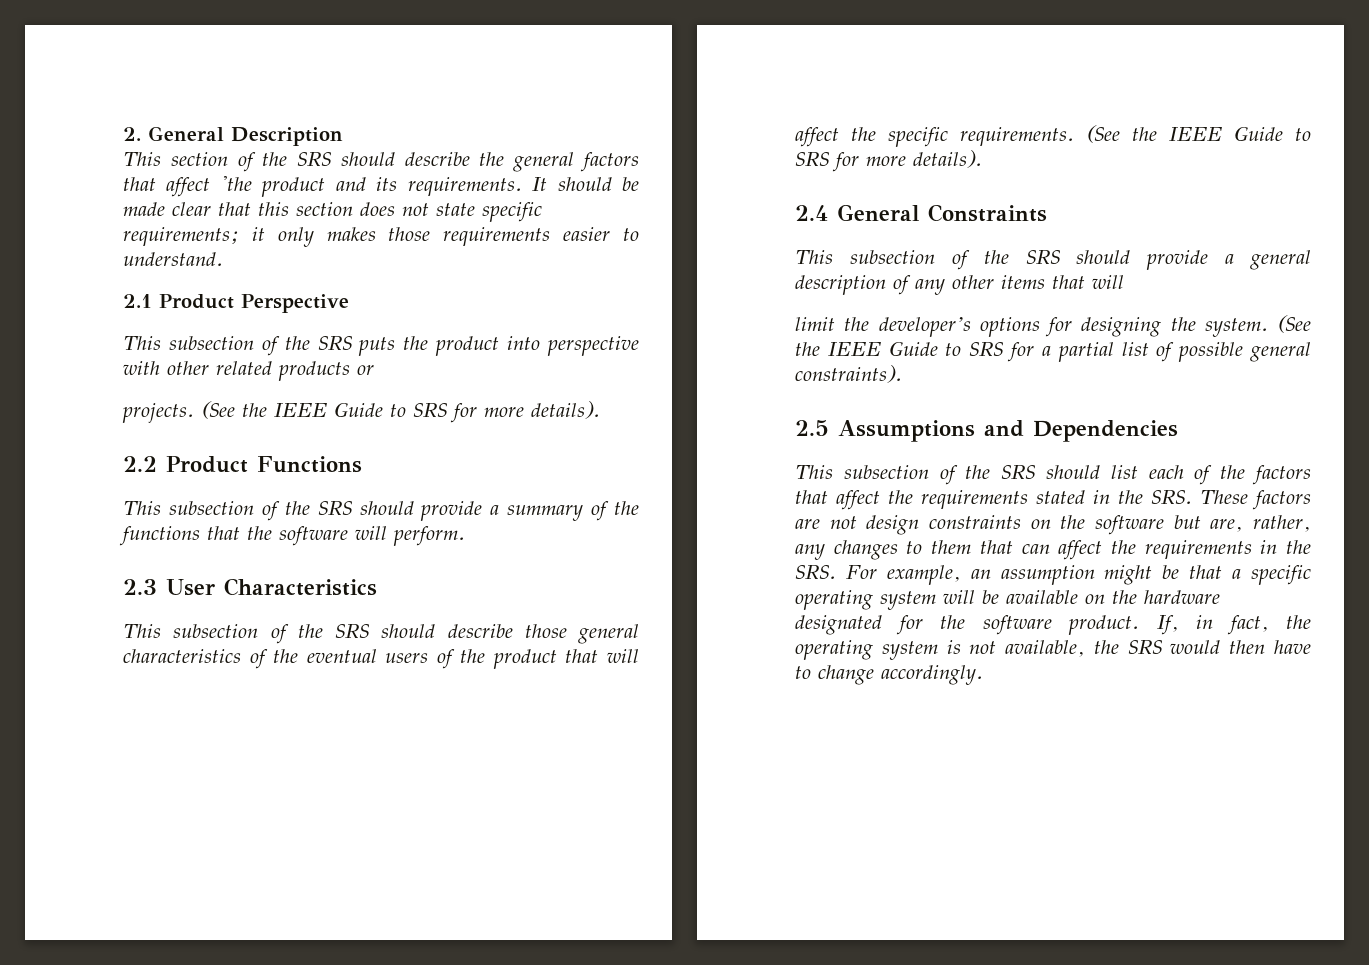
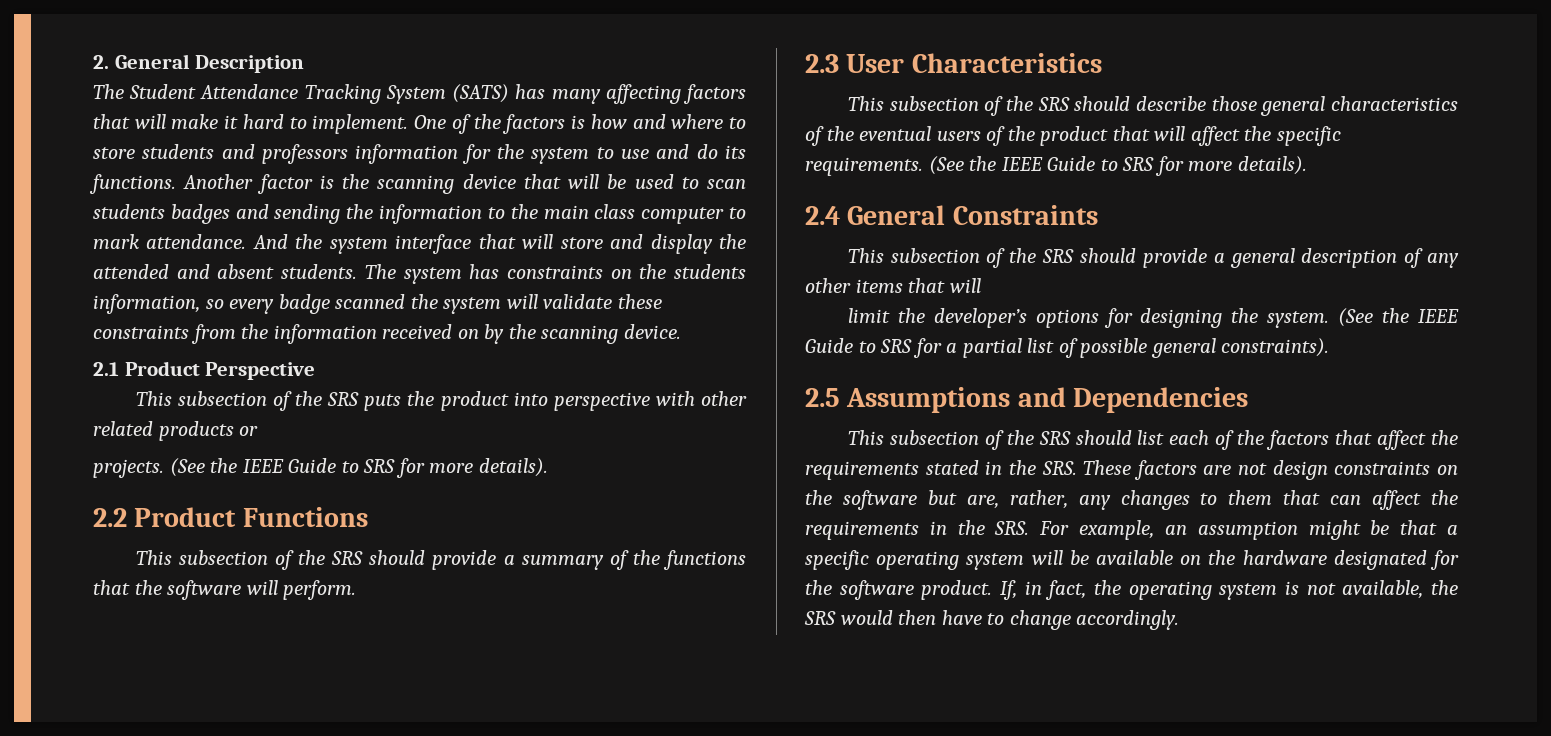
- This section of the SRS should describe the general factors that affect 'the product and its requirements. It should be made clear that this section does not state specific requirements; it only makes those requirements easier to understand.
+ The Student Attendance Tracking System (SATS) has many affecting factors that will make it hard to implement. One of the factors is how and where to store students and professors information for the system to use and do its functions. Another factor is the scanning device that will be used to scan students badges and sending the information to the main class computer to mark attendance. And the system interface that will store and display the attended and absent students. The system has constraints on the students information, so every badge scanned the system will validate these constraints from the information received on by the scanning device.

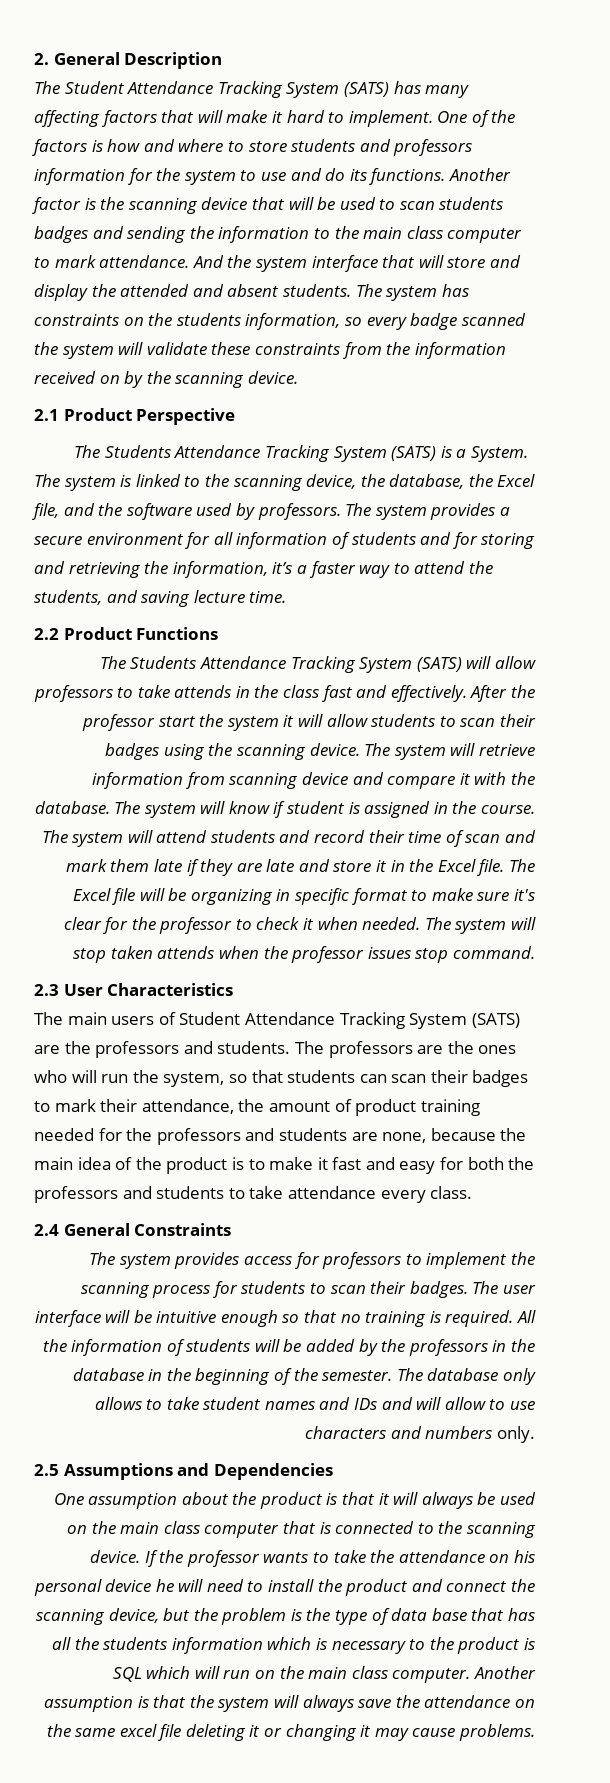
- This subsection of the SRS puts the product into perspective with other related products or
- projects. (See the IEEE Guide to SRS for more details).
+ The Students Attendance Tracking System (SATS) is a System. The system is linked to the scanning device, the database, the Excel file, and the software used by professors. The system provides a secure environment for all information of students and for storing and retrieving the information, it’s a faster way to attend the students, and saving lecture time.
  2.2 Product Functions
- This subsection of the SRS should provide a summary of the functions that the software will perform.
+ The Students Attendance Tracking System (SATS) will allow professors to take attends in the class fast and effectively. After the professor start the system it will allow students to scan their badges using the scanning device. The system will retrieve information from scanning device and compare it with the database. The system will know if student is assigned in the course. The system will attend students and record their time of scan and mark them late if they are late and store it in the Excel file. The Excel file will be organizing in specific format to make sure it's clear for the professor to check it when needed. The system will stop taken attends when the professor issues stop command.
  2.3 User Characteristics
- This subsection of the SRS should describe those general characteristics of the eventual users of the product that will affect the specific requirements. (See the IEEE Guide to SRS for more details).
+ The main users of Student Attendance Tracking System (SATS) are the professors and students. The professors are the ones who will run the system, so that students can scan their badges to mark their attendance, the amount of product training needed for the professors and students are none, because the main idea of the product is to make it fast and easy for both the professors and students to take attendance every class.
  2.4 General Constraints
- This subsection of the SRS should provide a general description of any other items that will
- limit the developer’s options for designing the system. (See the IEEE Guide to SRS for a partial list of possible general constraints).
+ The system provides access for professors to implement the scanning process for students to scan their badges. The user interface will be intuitive enough so that no training is required. All the information of students will be added by the professors in the database in the beginning of the semester. The database only allows to take student names and IDs and will allow to use characters and numbers only.
  2.5 Assumptions and Dependencies
- This subsection of the SRS should list each of the factors that affect the requirements stated in the SRS. These factors are not design constraints on the software but are, rather, any changes to them that can affect the requirements in the SRS. For example, an assumption might be that a specific operating system will be available on the hardware designated for the software product. If, in fact, the operating system is not available, the SRS would then have to change accordingly.
+ One assumption about the product is that it will always be used on the main class computer that is connected to the scanning device. If the professor wants to take the attendance on his personal device he will need to install the product and connect the scanning device, but the problem is the type of data base that has all the students information which is necessary to the product is SQL which will run on the main class computer. Another assumption is that the system will always save the attendance on the same excel file deleting it or changing it may cause problems.

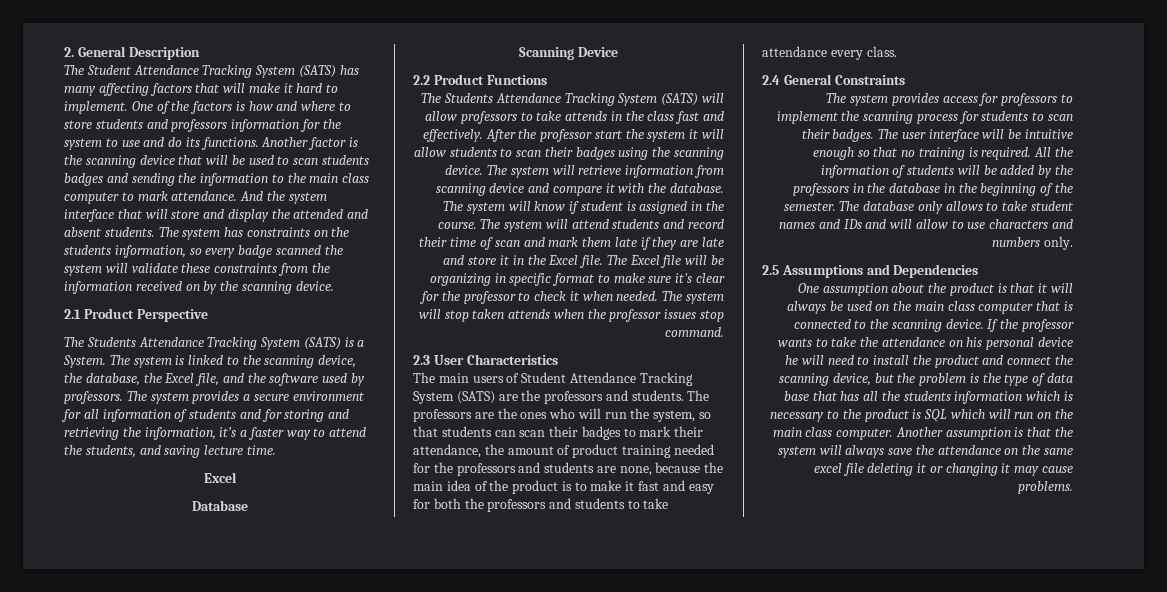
  The system provides a secure environment for all information of students and for storing and retrieving the information, it’s a faster way to attend the students, and saving lecture time.
+ Excel
+ Database
+ Scanning Device

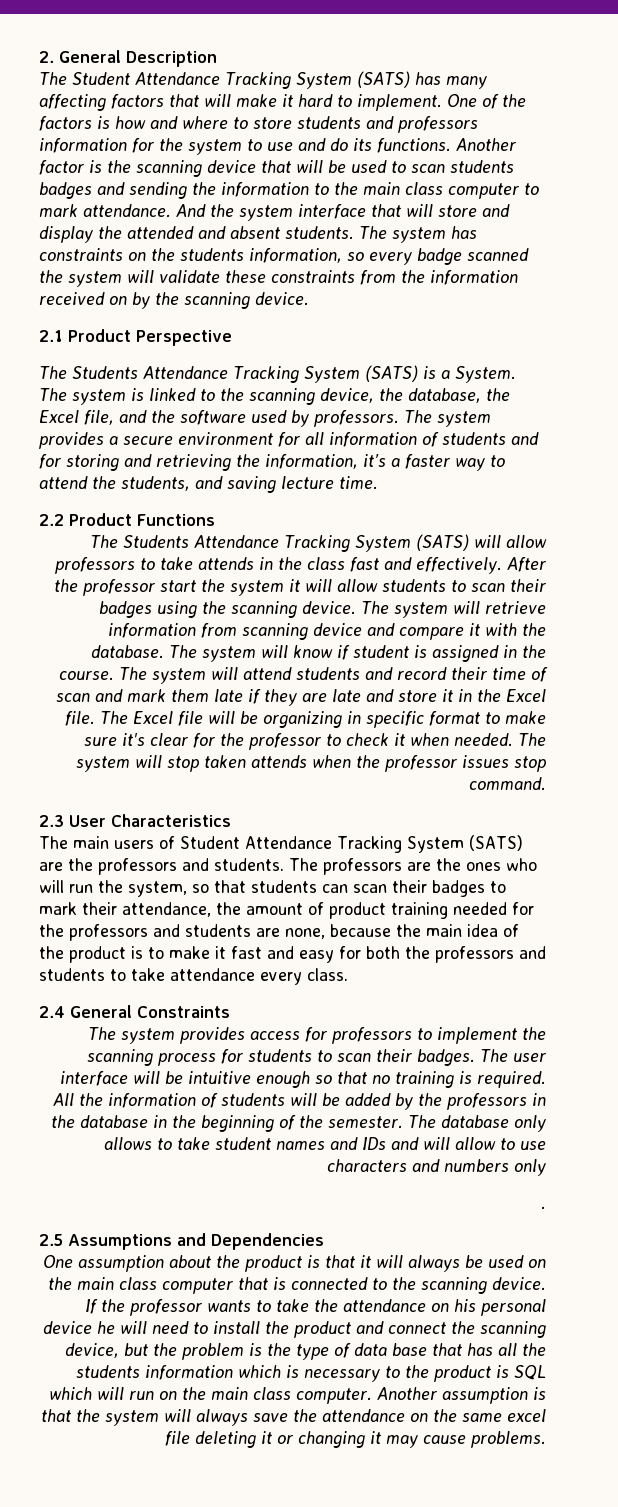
  The system provides a secure environment for all information of students and for storing and retrieving the information, it’s a faster way to attend the students, and saving lecture time.
- Excel
- Database
- Scanning Device
- The database only allows to take student names and IDs and will allow to use characters and numbers only.
+ The database only allows to take student names and IDs and will allow to use characters and numbers only
+ .

